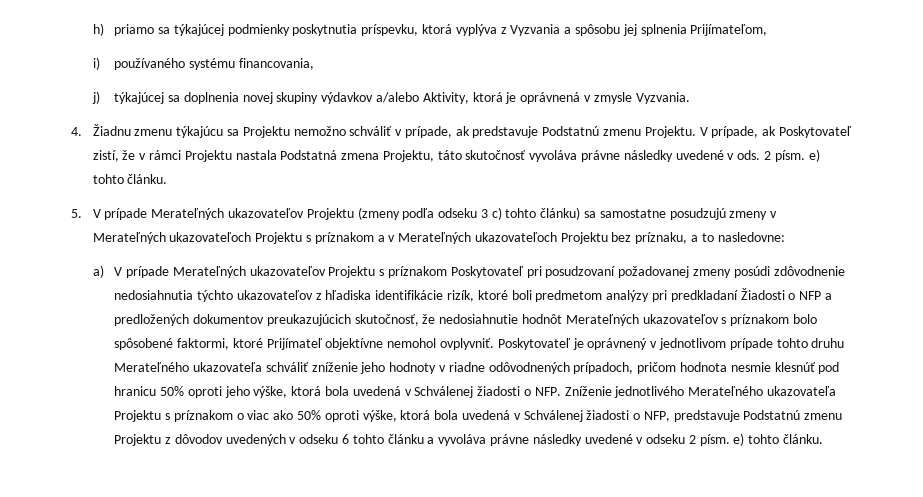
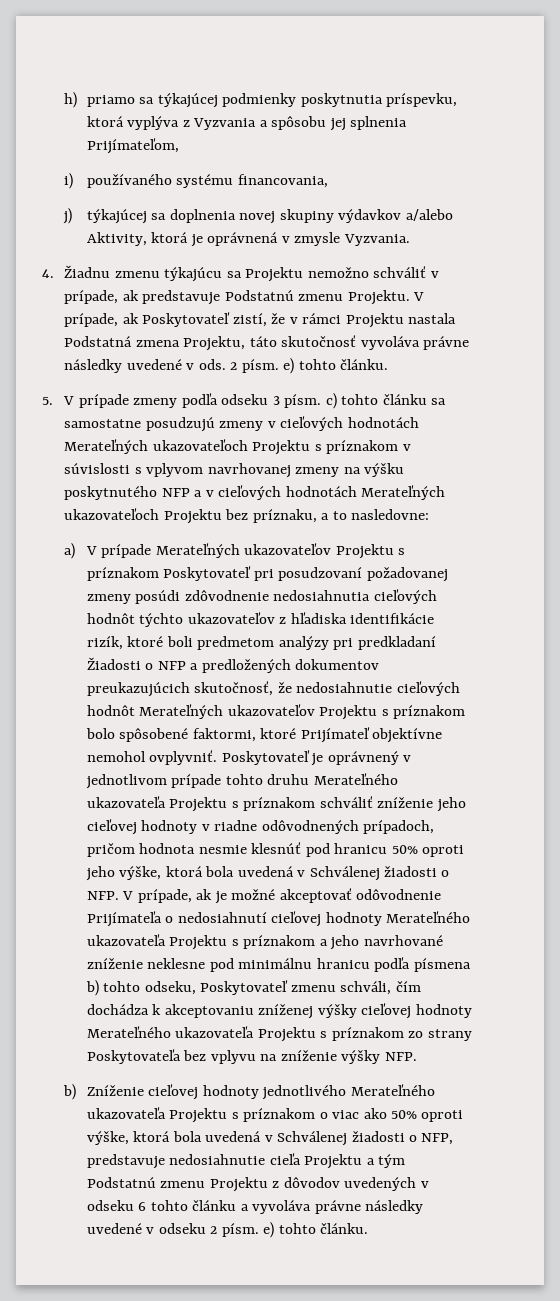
- 5. V prípade Merateľných ukazovateľov Projektu (zmeny podľa odseku 3 c) tohto článku) sa samostatne posudzujú zmeny v Merateľných ukazovateľoch Projektu s príznakom a v Merateľných ukazovateľoch Projektu bez príznaku, a to nasledovne:
+ 5. V prípade zmeny podľa odseku 3 písm. c) tohto článku sa samostatne posudzujú zmeny v cieľových hodnotách Merateľných ukazovateľoch Projektu s príznakom v súvislosti s vplyvom navrhovanej zmeny na výšku poskytnutého NFP a v cieľových hodnotách Merateľných ukazovateľoch Projektu bez príznaku, a to nasledovne:
- a) V prípade Merateľných ukazovateľov Projektu s príznakom Poskytovateľ pri posudzovaní požadovanej zmeny posúdi zdôvodnenie nedosiahnutia týchto ukazovateľov z hľadiska identifikácie rizík, ktoré boli predmetom analýzy pri predkladaní Žiadosti o NFP a predložených dokumentov preukazujúcich skutočnosť, že nedosiahnutie hodnôt Merateľných ukazovateľov s príznakom bolo spôsobené faktormi, ktoré Prijímateľ objektívne nemohol ovplyvniť.
+ a) V prípade Merateľných ukazovateľov Projektu s príznakom Poskytovateľ pri posudzovaní požadovanej zmeny posúdi zdôvodnenie nedosiahnutia cieľových hodnôt týchto ukazovateľov z hľadiska identifikácie rizík, ktoré boli predmetom analýzy pri predkladaní Žiadosti o NFP a predložených dokumentov preukazujúcich skutočnosť, že nedosiahnutie cieľových hodnôt Merateľných ukazovateľov Projektu s príznakom bolo spôsobené faktormi, ktoré Prijímateľ objektívne nemohol ovplyvniť.
- Poskytovateľ je oprávnený v jednotlivom prípade tohto druhu Merateľného ukazovateľa schváliť zníženie jeho hodnoty v riadne odôvodnených prípadoch, pričom hodnota nesmie klesnúť pod hranicu 50% oproti jeho výške, ktorá bola uvedená v Schválenej žiadosti o NFP. Zníženie jednotlivého Merateľného ukazovateľa Projektu s príznakom o viac ako 50% oproti výške, ktorá bola uvedená v Schválenej žiadosti o NFP, predstavuje Podstatnú zmenu Projektu z dôvodov uvedených v odseku 6 tohto článku a vyvoláva právne následky uvedené v odseku 2 písm. e) tohto článku.
+ Poskytovateľ je oprávnený v jednotlivom prípade tohto druhu Merateľného ukazovateľa Projektu s príznakom schváliť zníženie jeho cieľovej hodnoty v riadne odôvodnených prípadoch, pričom hodnota nesmie klesnúť pod hranicu 50% oproti jeho výške, ktorá bola uvedená v Schválenej žiadosti o NFP. V prípade, ak je možné akceptovať odôvodnenie Prijímateľa o nedosiahnutí cieľovej hodnoty Merateľného ukazovateľa Projektu s príznakom a jeho navrhované zníženie neklesne pod minimálnu hranicu podľa písmena b) tohto odseku, Poskytovateľ zmenu schváli, čím dochádza k akceptovaniu zníženej výšky cieľovej hodnoty Merateľného ukazovateľa Projektu s príznakom zo strany Poskytovateľa bez vplyvu na zníženie výšky NFP.
+ b) Zníženie cieľovej hodnoty jednotlivého Merateľného ukazovateľa Projektu s príznakom o viac ako 50% oproti výške, ktorá bola uvedená v Schválenej žiadosti o NFP, predstavuje nedosiahnutie cieľa Projektu a tým Podstatnú zmenu Projektu z dôvodov uvedených v odseku 6 tohto článku a vyvoláva právne následky uvedené v odseku 2 písm. e) tohto článku.

